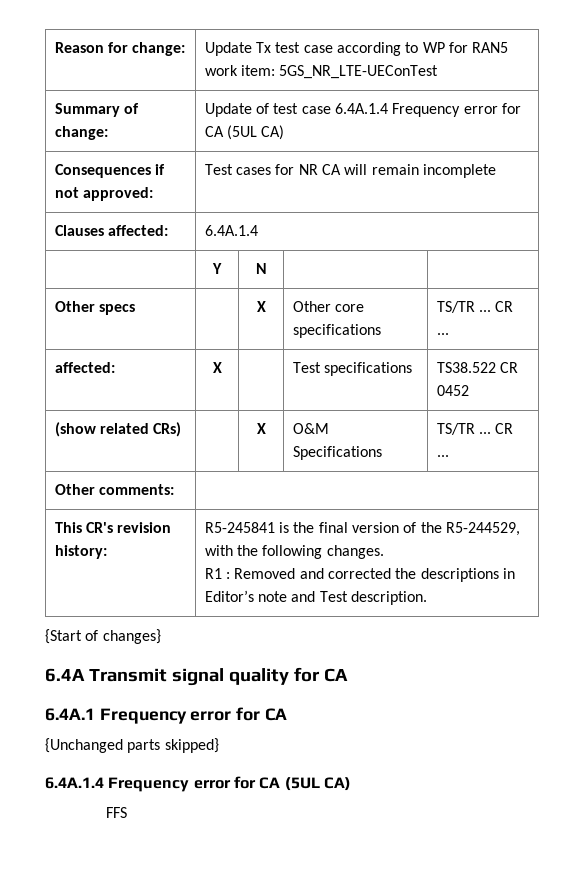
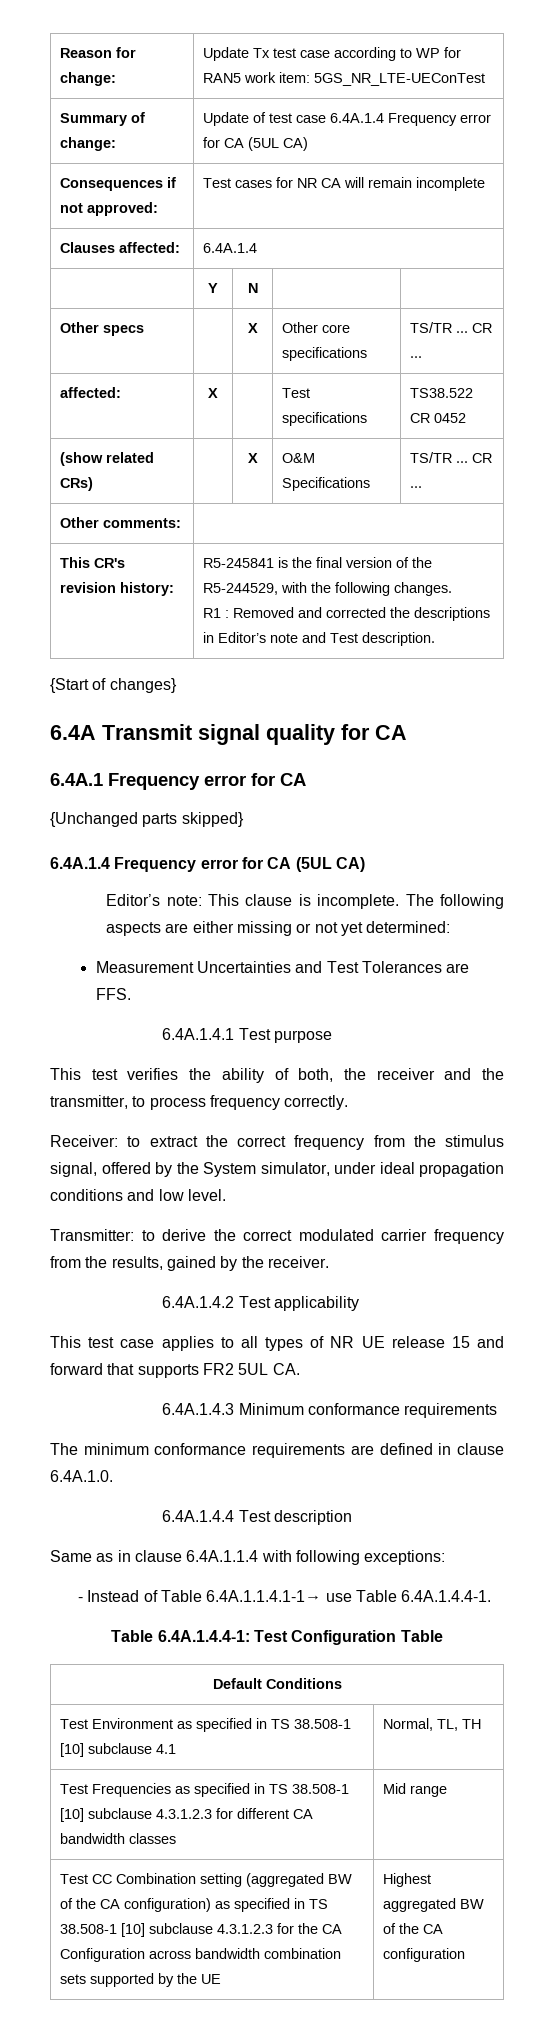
- FFS
+ Editor’s note: This clause is incomplete. The following aspects are either missing or not yet determined:
+ Measurement Uncertainties and Test Tolerances are FFS.
+ 6.4A.1.4.1 Test purpose
+ This test verifies the ability of both, the receiver and the transmitter, to process frequency correctly.
+ Receiver: to extract the correct frequency from the stimulus signal, offered by the System simulator, under ideal propagation conditions and low level.
+ Transmitter: to derive the correct modulated carrier frequency from the results, gained by the receiver.
+ 6.4A.1.4.2 Test applicability
+ This test case applies to all types of NR UE release 15 and forward that supports FR2 5UL CA.
+ 6.4A.1.4.3 Minimum conformance requirements
+ The minimum conformance requirements are defined in clause 6.4A.1.0.
+ 6.4A.1.4.4 Test description
+ Same as in clause 6.4A.1.1.4 with following exceptions:
+ - Instead of Table 6.4A.1.1.4.1-1→ use Table 6.4A.1.4.4-1.
+ Table 6.4A.1.4.4-1: Test Configuration Table
+ Default Conditions
+ Test Environment as specified in TS 38.508-1 [10] subclause 4.1 | Normal, TL, TH
+ Test Frequencies as specified in TS 38.508-1 [10] subclause 4.3.1.2.3 for different CA bandwidth classes | Mid range
+ Test CC Combination setting (aggregated BW of the CA configuration) as specified in TS 38.508-1 [10] subclause 4.3.1.2.3 for the CA Configuration across bandwidth combination sets supported by the UE | Highest aggregated BW of the CA configuration

